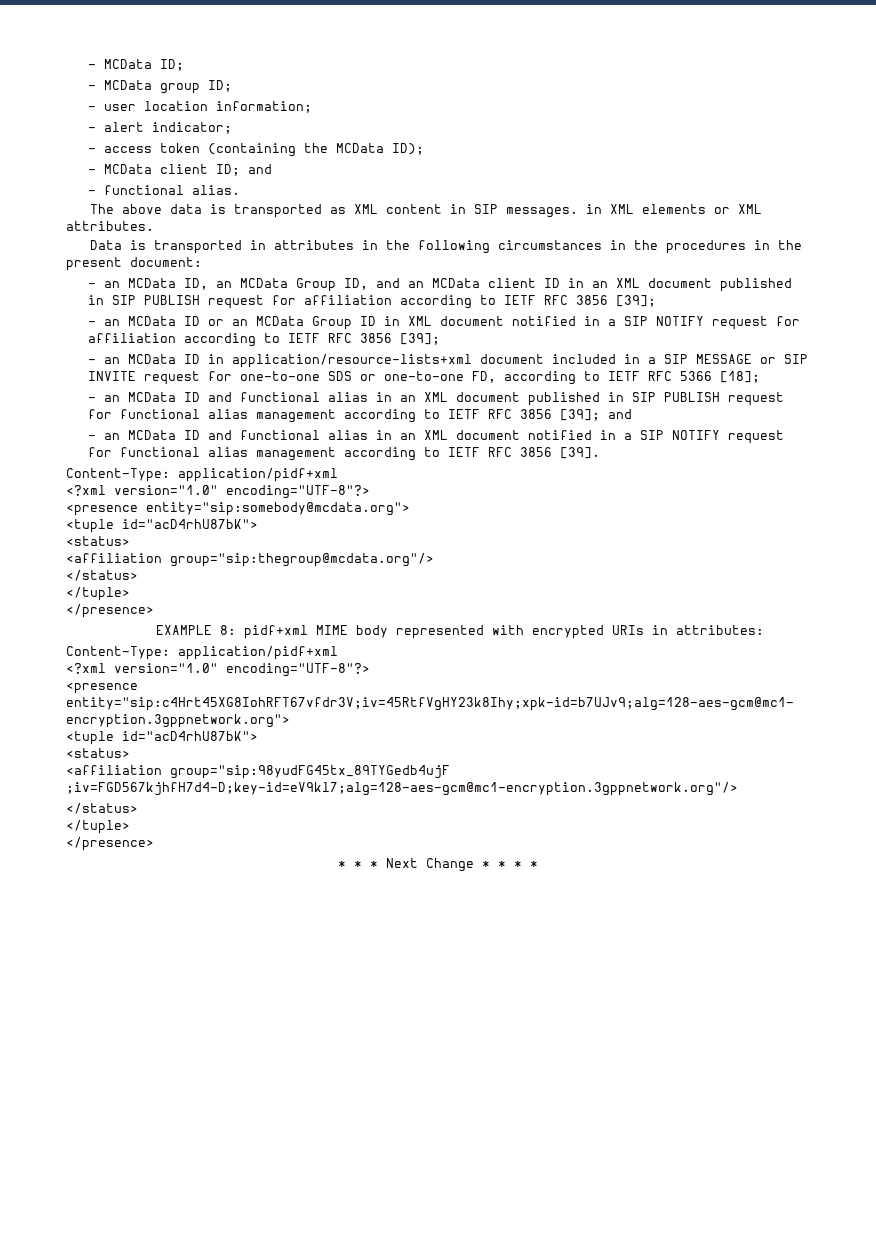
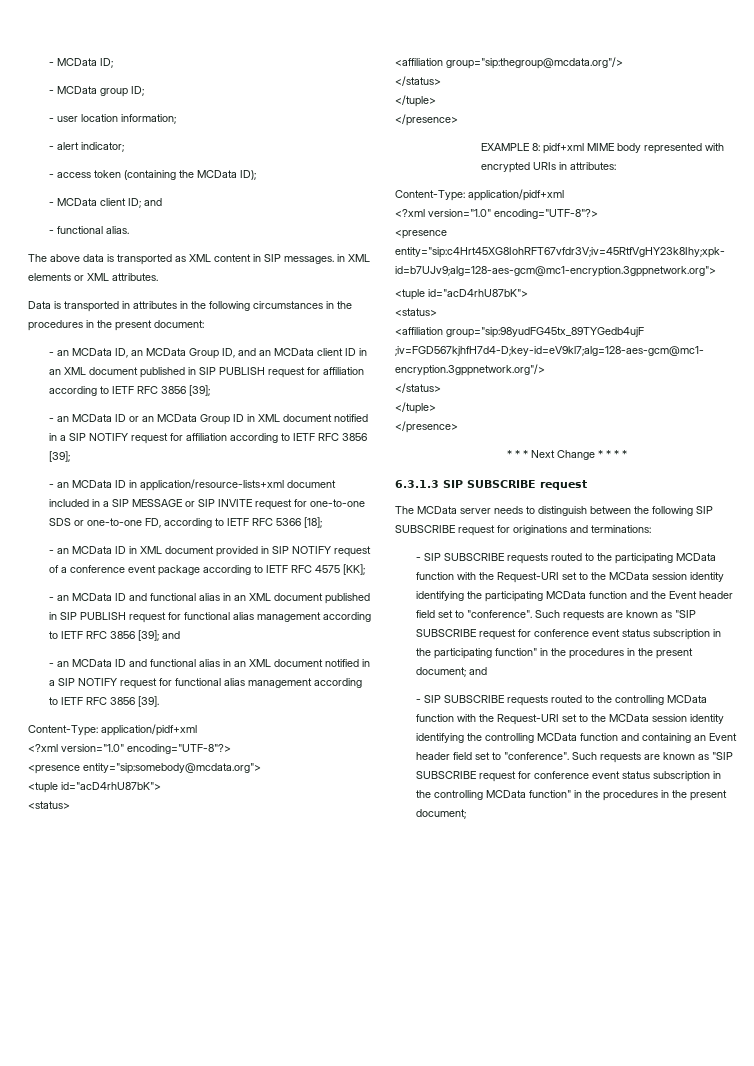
+ - an MCData ID in XML document provided in SIP NOTIFY request of a conference event package according to IETF RFC 4575 [KK];
+ 6.3.1.3 SIP SUBSCRIBE request
+ The MCData server needs to distinguish between the following SIP SUBSCRIBE request for originations and terminations:
+ - SIP SUBSCRIBE requests routed to the participating MCData function with the Request-URI set to the MCData session identity identifying the participating MCData function and the Event header field set to "conference". Such requests are known as "SIP SUBSCRIBE request for conference event status subscription in the participating function" in the procedures in the present document; and
+ - SIP SUBSCRIBE requests routed to the controlling MCData function with the Request-URI set to the MCData session identity identifying the controlling MCData function and containing an Event header field set to "conference". Such requests are known as "SIP SUBSCRIBE request for conference event status subscription in the controlling MCData function" in the procedures in the present document;

